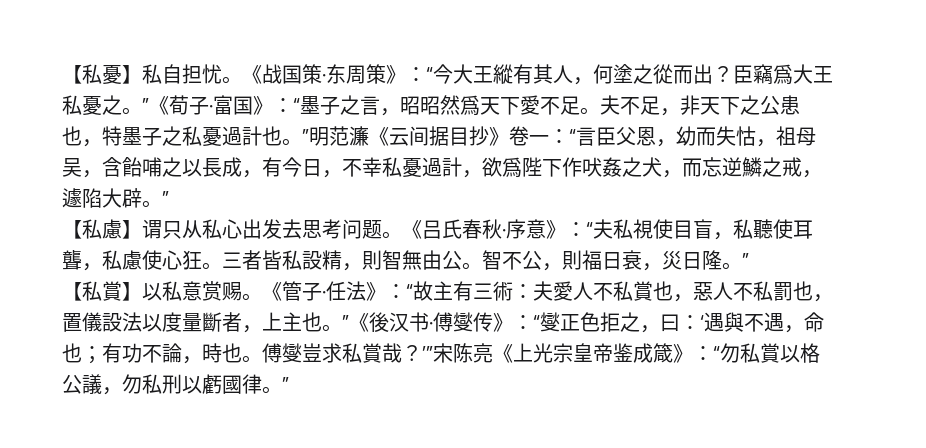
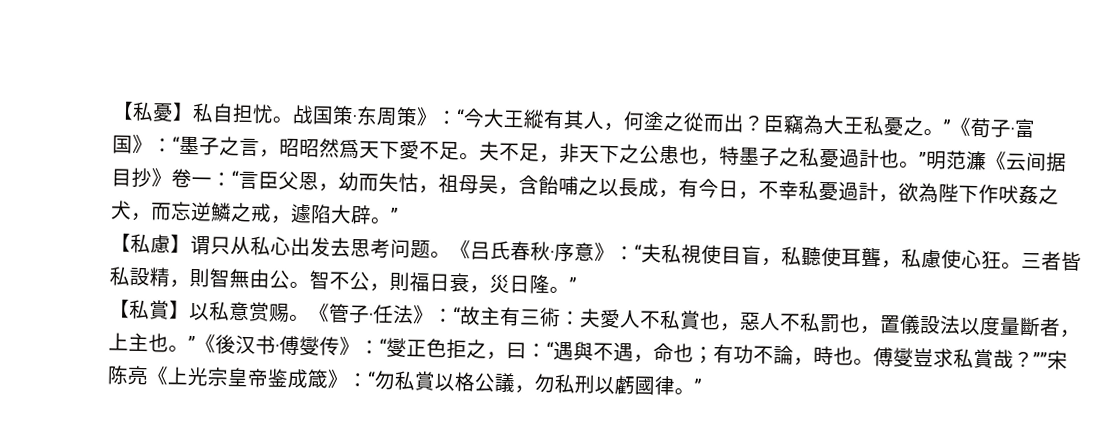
- 《战国策·东周策》：“今大王縱有其人，何塗之從而出？
+ 战国策·东周策》：“今大王縱有其人，何塗之從而出？
- 臣竊爲大王私憂之。”《荀子·富国》：“墨子之言，昭昭然爲天下愛不足。
+ 臣竊為大王私憂之。”《荀子·富国》：“墨子之言，昭昭然爲天下愛不足。
- 夫不足，非天下之公患也，特墨子之私憂過計也。”明范濂《云间据目抄》卷一：“言臣父恩，幼而失怙，祖母吴，含飴哺之以長成，有今日，不幸私憂過計，欲爲陛下作吠姦之犬，而忘逆鱗之戒，遽陷大辟。”
+ 夫不足，非天下之公患也，特墨子之私憂過計也。”明范濂《云间据目抄》卷一：“言臣父恩，幼而失怙，祖母吴，含飴哺之以長成，有今日，不幸私憂過計，欲為陛下作吠姦之犬，而忘逆鱗之戒，遽陷大辟。”
- 《管子·任法》：“故主有三術：夫愛人不私賞也，惡人不私罰也，置儀設法以度量斷者，上主也。”《後汉书·傅燮传》：“燮正色拒之，曰：‘遇與不遇，命也；有功不論，時也。
+ 《管子·任法》：“故主有三術：夫愛人不私賞也，惡人不私罰也，置儀設法以度量斷者，上主也。”《後汉书·傅燮传》：“燮正色拒之，曰：“遇與不遇，命也；有功不論，時也。
- 傅燮豈求私賞哉？’”宋陈亮《上光宗皇帝鉴成箴》：“勿私賞以格公議，勿私刑以虧國律。”
+ 傅燮豈求私賞哉？””宋陈亮《上光宗皇帝鉴成箴》：“勿私賞以格公議，勿私刑以虧國律。”

